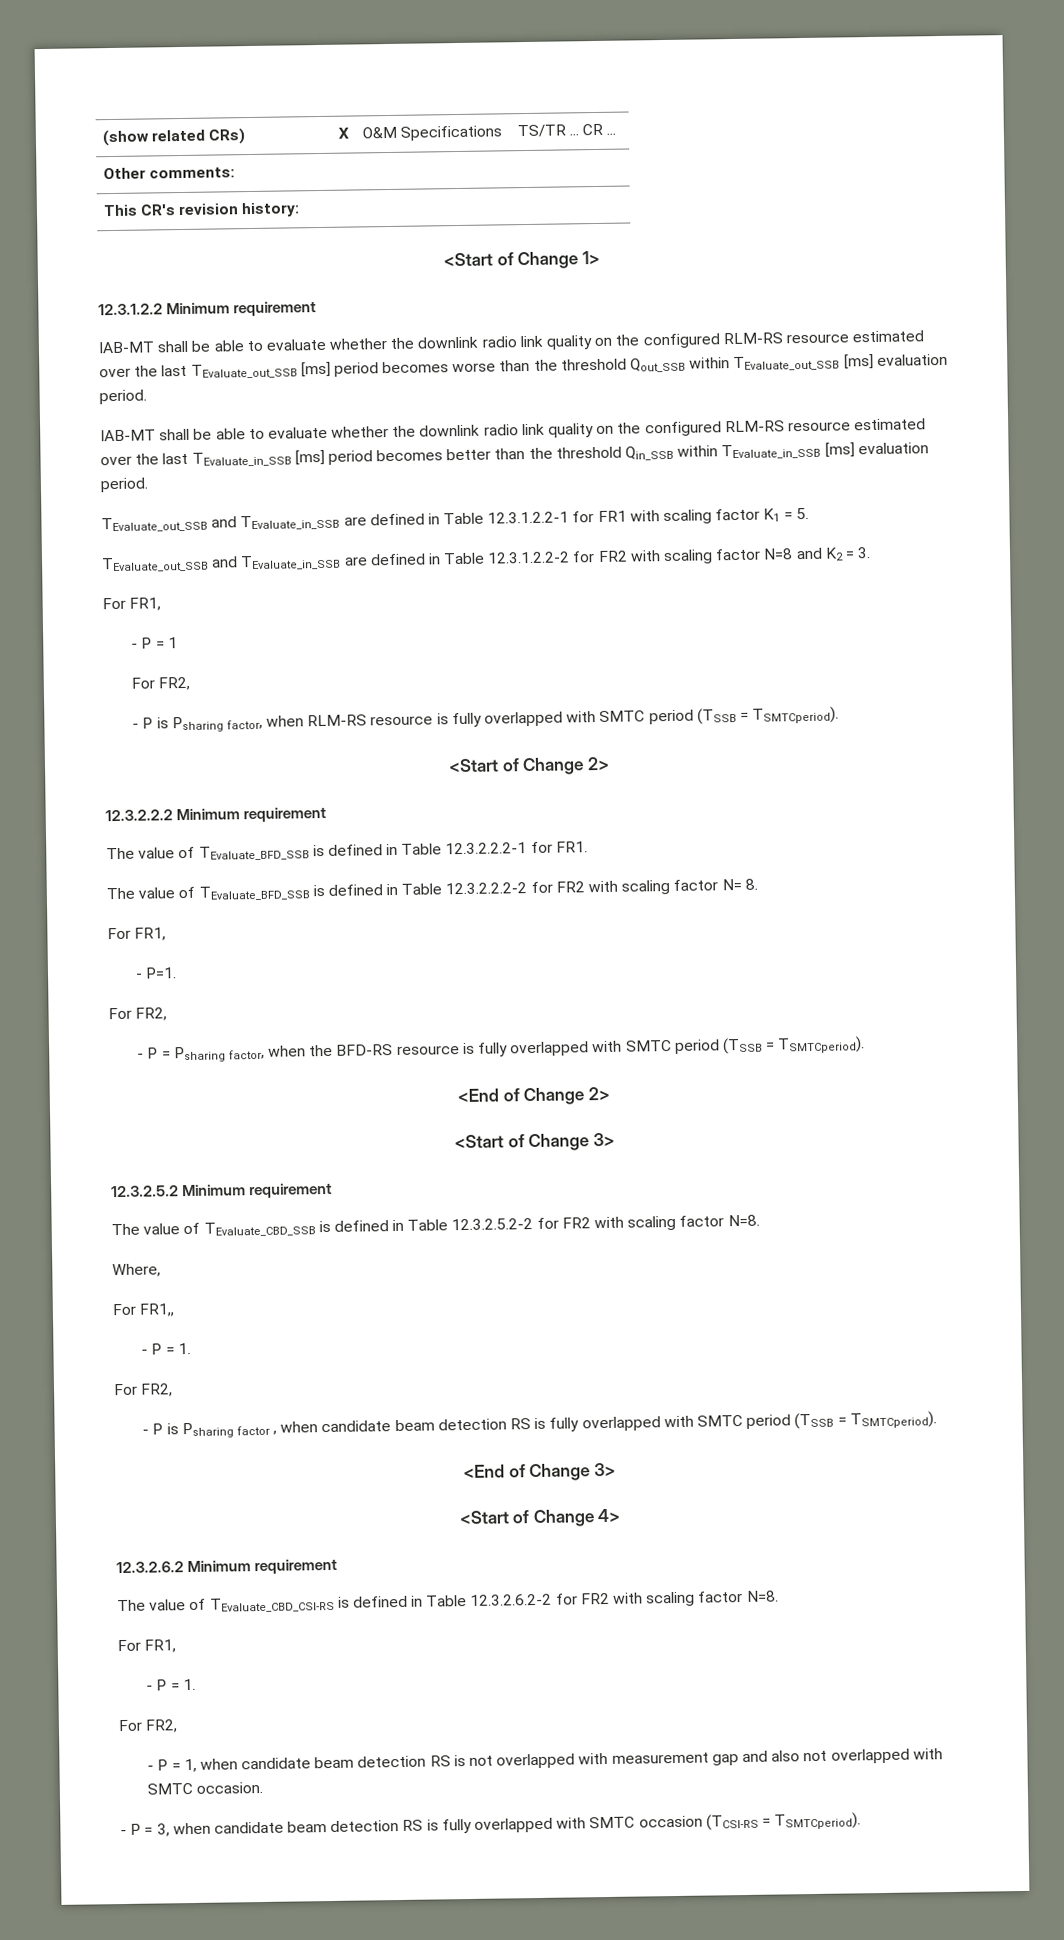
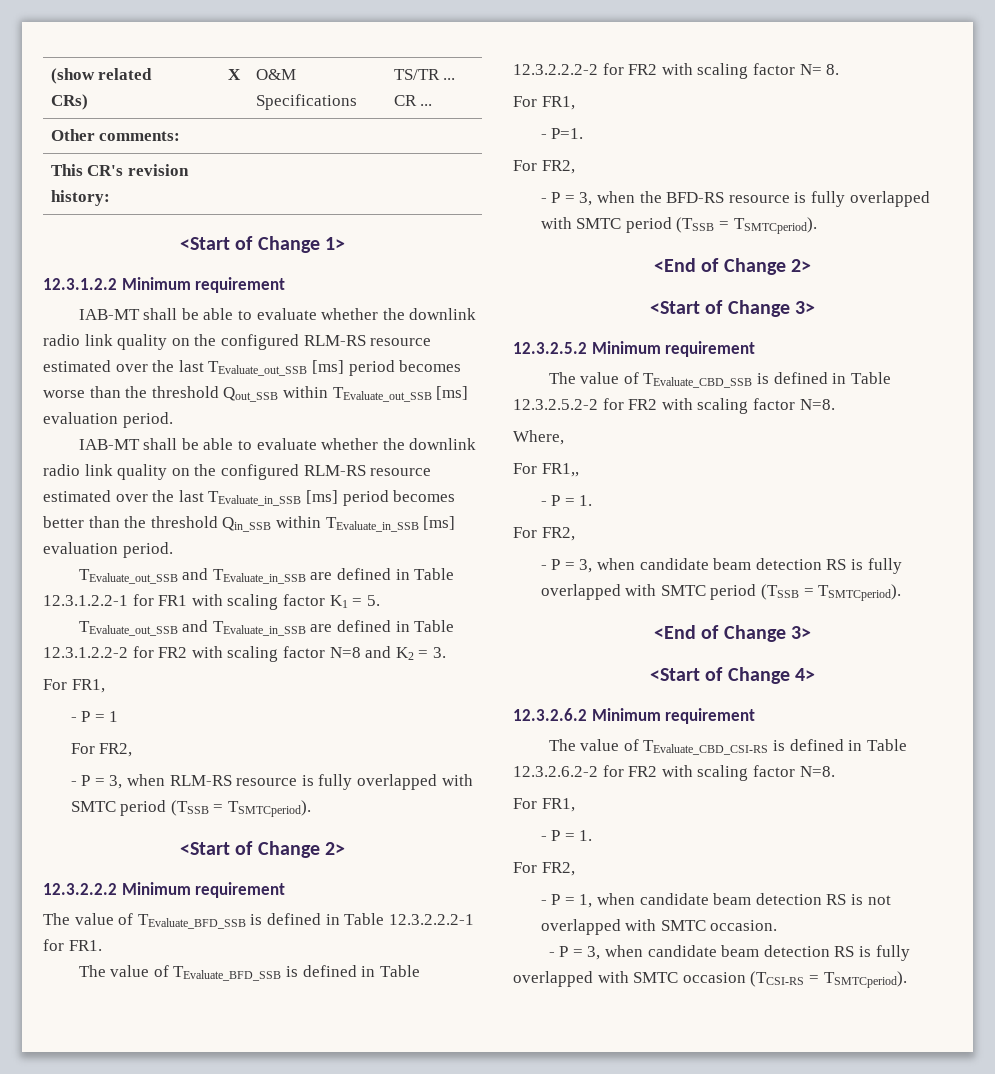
- - P is Psharing factor, when RLM-RS resource is fully overlapped with SMTC period (TSSB = TSMTCperiod).
+ - P = 3, when RLM-RS resource is fully overlapped with SMTC period (TSSB = TSMTCperiod).
- - P = Psharing factor, when the BFD-RS resource is fully overlapped with SMTC period (TSSB = TSMTCperiod).
+ - P = 3, when the BFD-RS resource is fully overlapped with SMTC period (TSSB = TSMTCperiod).
- - P is Psharing factor , when candidate beam detection RS is fully overlapped with SMTC period (TSSB = TSMTCperiod).
+ - P = 3, when candidate beam detection RS is fully overlapped with SMTC period (TSSB = TSMTCperiod).
- - P = 1, when candidate beam detection RS is not overlapped with measurement gap and also not overlapped with SMTC occasion.
+ - P = 1, when candidate beam detection RS is not overlapped with SMTC occasion.

